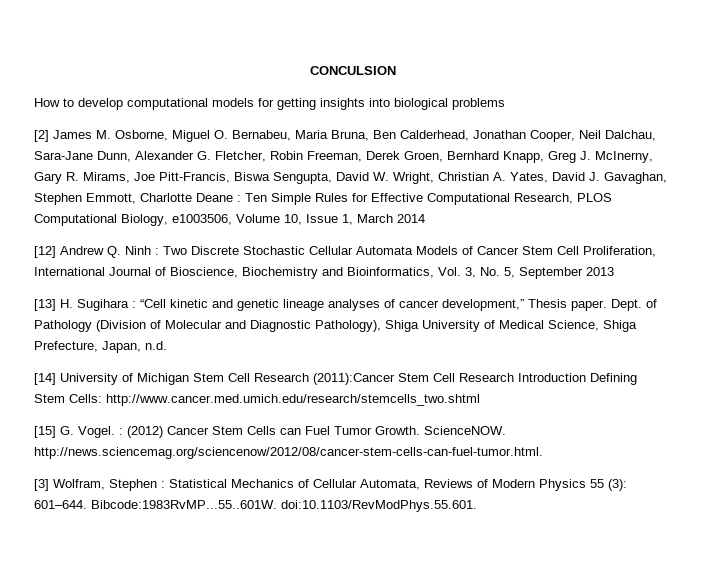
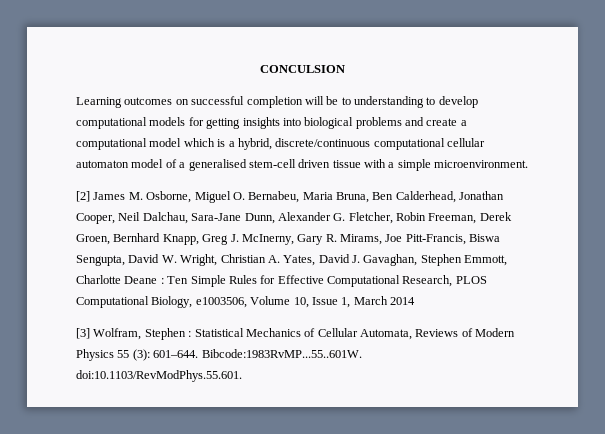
- How to develop computational models for getting insights into biological problems
+ Learning outcomes on successful completion will be to understanding to develop computational models for getting insights into biological problems and create a computational model which is a hybrid, discrete/continuous computational cellular automaton model of a generalised stem-cell driven tissue with a simple microenvironment.
- [12] Andrew Q. Ninh : Two Discrete Stochastic Cellular Automata Models of Cancer Stem Cell Proliferation, International Journal of Bioscience, Biochemistry and Bioinformatics, Vol. 3, No. 5, September 2013
- [13] H. Sugihara : “Cell kinetic and genetic lineage analyses of cancer development,” Thesis paper. Dept. of Pathology (Division of Molecular and Diagnostic Pathology), Shiga University of Medical Science, Shiga Prefecture, Japan, n.d.
- [14] University of Michigan Stem Cell Research (2011):Cancer Stem Cell Research Introduction Defining Stem Cells: http://www.cancer.med.umich.edu/research/stemcells_two.shtml
- [15] G. Vogel. : (2012) Cancer Stem Cells can Fuel Tumor Growth. ScienceNOW. http://news.sciencemag.org/sciencenow/2012/08/cancer-stem-cells-can-fuel-tumor.html.

